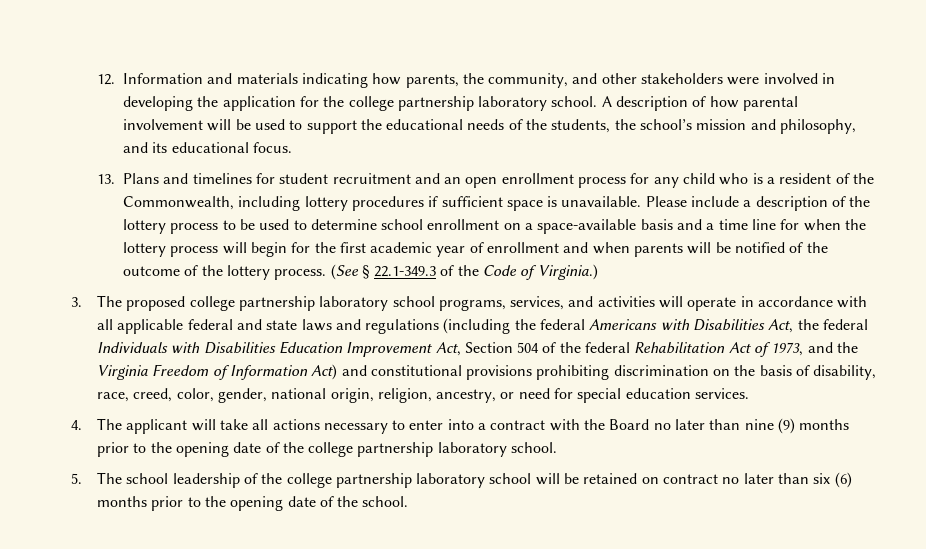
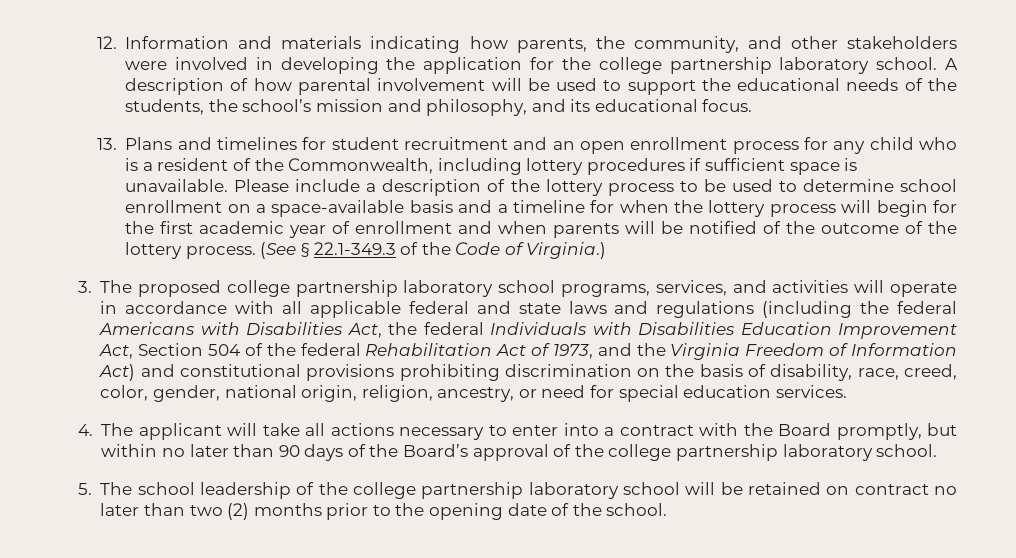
- Please include a description of the lottery process to be used to determine school enrollment on a space-available basis and a time line for when the lottery process will begin for the first academic year of enrollment and when parents will be notified of the outcome of the lottery process.
+ Please include a description of the lottery process to be used to determine school enrollment on a space-available basis and a timeline for when the lottery process will begin for the first academic year of enrollment and when parents will be notified of the outcome of the lottery process.
- 4. The applicant will take all actions necessary to enter into a contract with the Board no later than nine (9) months prior to the opening date of the college partnership laboratory school.
+ 4. The applicant will take all actions necessary to enter into a contract with the Board promptly, but within no later than 90 days of the Board’s approval of the college partnership laboratory school.
- 5. The school leadership of the college partnership laboratory school will be retained on contract no later than six (6) months prior to the opening date of the school.
+ 5. The school leadership of the college partnership laboratory school will be retained on contract no later than two (2) months prior to the opening date of the school.

